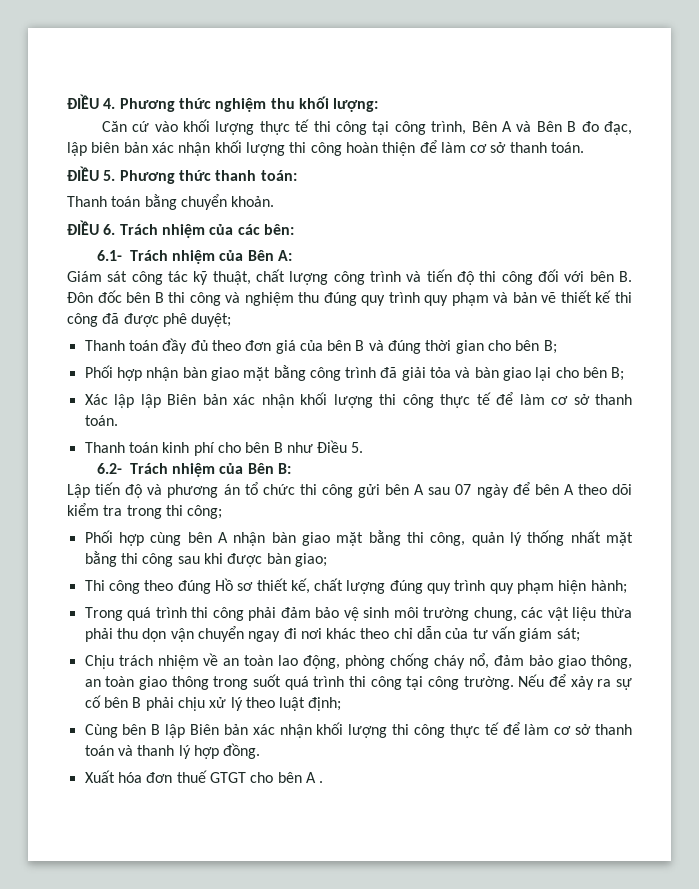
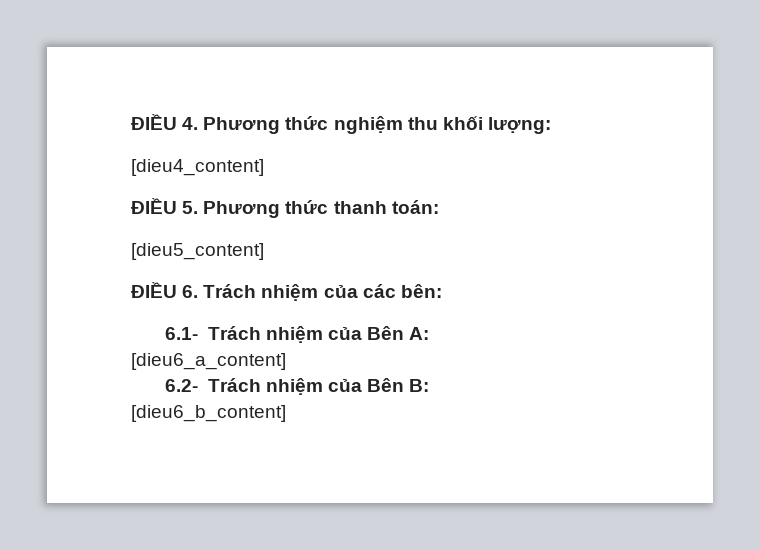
- Căn cứ vào khối lượng thực tế thi công tại công trình, Bên A và Bên B đo đạc, lập biên bản xác nhận khối lượng thi công hoàn thiện để làm cơ sở thanh toán.
+ [dieu4_content]
- Thanh toán bằng chuyển khoản.
+ [dieu5_content]
- Giám sát công tác kỹ thuật, chất lượng công trình và tiến độ thi công đối với bên B. Đôn đốc bên B thi công và nghiệm thu đúng quy trình quy phạm và bản vẽ thiết kế thi công đã được phê duyệt;
- Thanh toán đầy đủ theo đơn giá của bên B và đúng thời gian cho bên B;
- Phối hợp nhận bàn giao mặt bằng công trình đã giải tỏa và bàn giao lại cho bên B;
- Xác lập lập Biên bản xác nhận khối lượng thi công thực tế để làm cơ sở thanh toán.
- Thanh toán kinh phí cho bên B như Điều 5.
+ [dieu6_a_content]
- Lập tiến độ và phương án tổ chức thi công gửi bên A sau 07 ngày để bên A theo dõi kiểm tra trong thi công;
- Phối hợp cùng bên A nhận bàn giao mặt bằng thi công, quản lý thống nhất mặt bằng thi công sau khi được bàn giao;
- Thi công theo đúng Hồ sơ thiết kế, chất lượng đúng quy trình quy phạm hiện hành;
- Trong quá trình thi công phải đảm bảo vệ sinh môi trường chung, các vật liệu thừa phải thu dọn vận chuyển ngay đi nơi khác theo chỉ dẫn của tư vấn giám sát;
- Chịu trách nhiệm về an toàn lao động, phòng chống cháy nổ, đảm bảo giao thông, an toàn giao thông trong suốt quá trình thi công tại công trường. Nếu để xảy ra sự cố bên B phải chịu xử lý theo luật định;
- Cùng bên B lập Biên bản xác nhận khối lượng thi công thực tế để làm cơ sở thanh toán và thanh lý hợp đồng.
- Xuất hóa đơn thuế GTGT cho bên A .
+ [dieu6_b_content]

